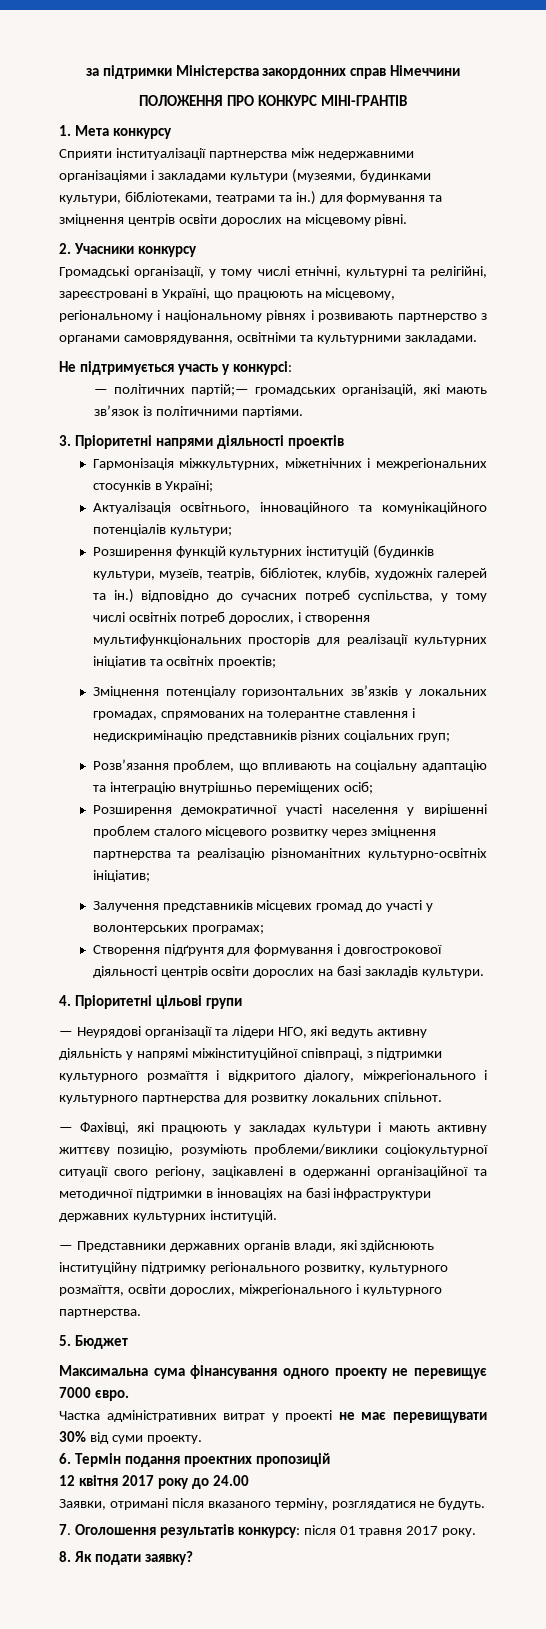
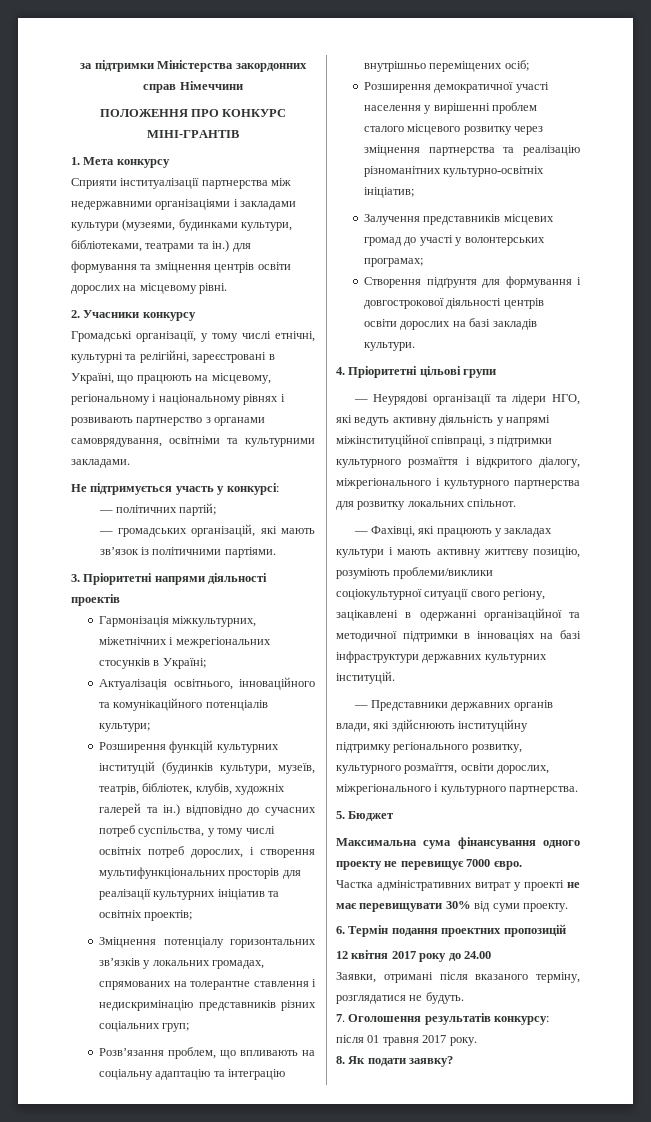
- — політичних партій;— громадських організацій, які мають зв’язок із політичними партіями.
+ — політичних партій;
+ — громадських організацій, які мають зв’язок із політичними партіями.

